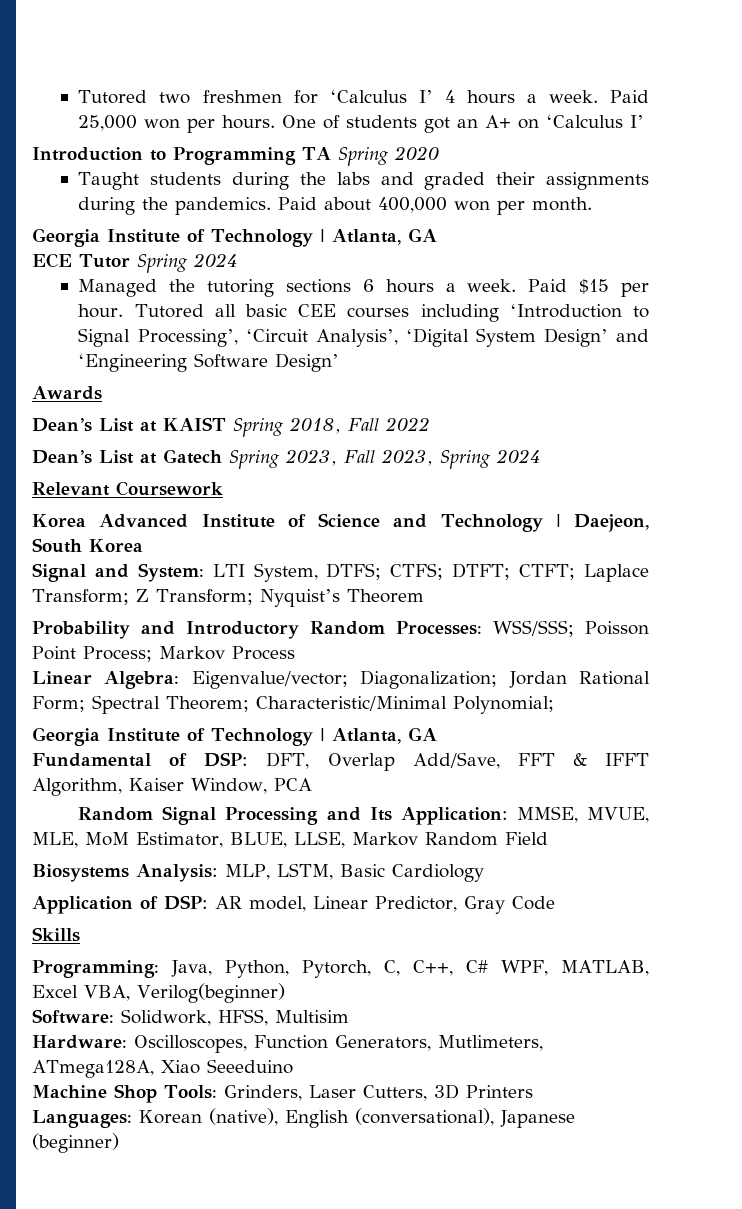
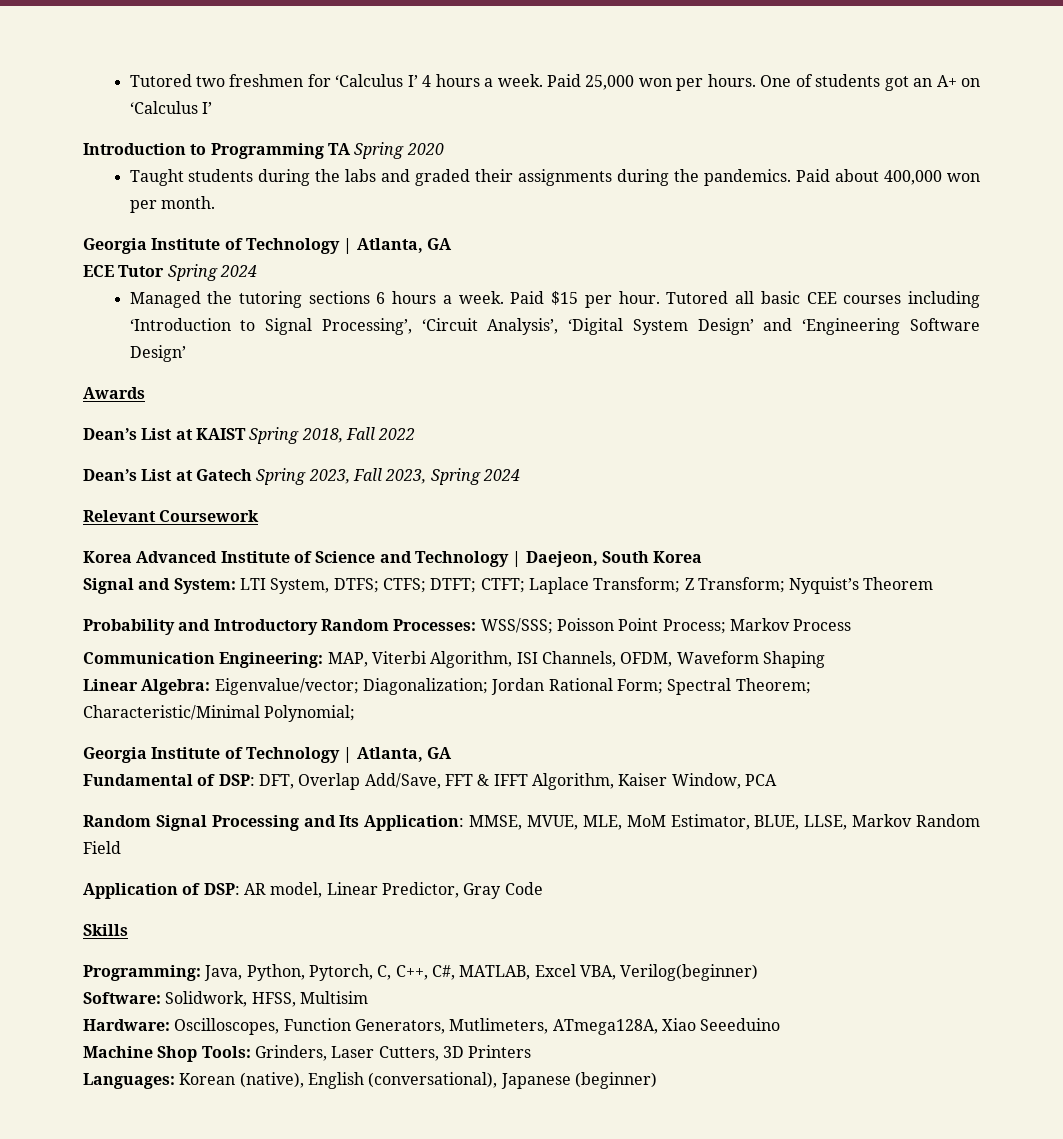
+ Communication Engineering: MAP, Viterbi Algorithm, ISI Channels, OFDM, Waveform Shaping
- Biosystems Analysis: MLP, LSTM, Basic Cardiology
- Programming: Java, Python, Pytorch, C, C++, C# WPF, MATLAB, Excel VBA, Verilog(beginner)
+ Programming: Java, Python, Pytorch, C, C++, C#, MATLAB, Excel VBA, Verilog(beginner)

